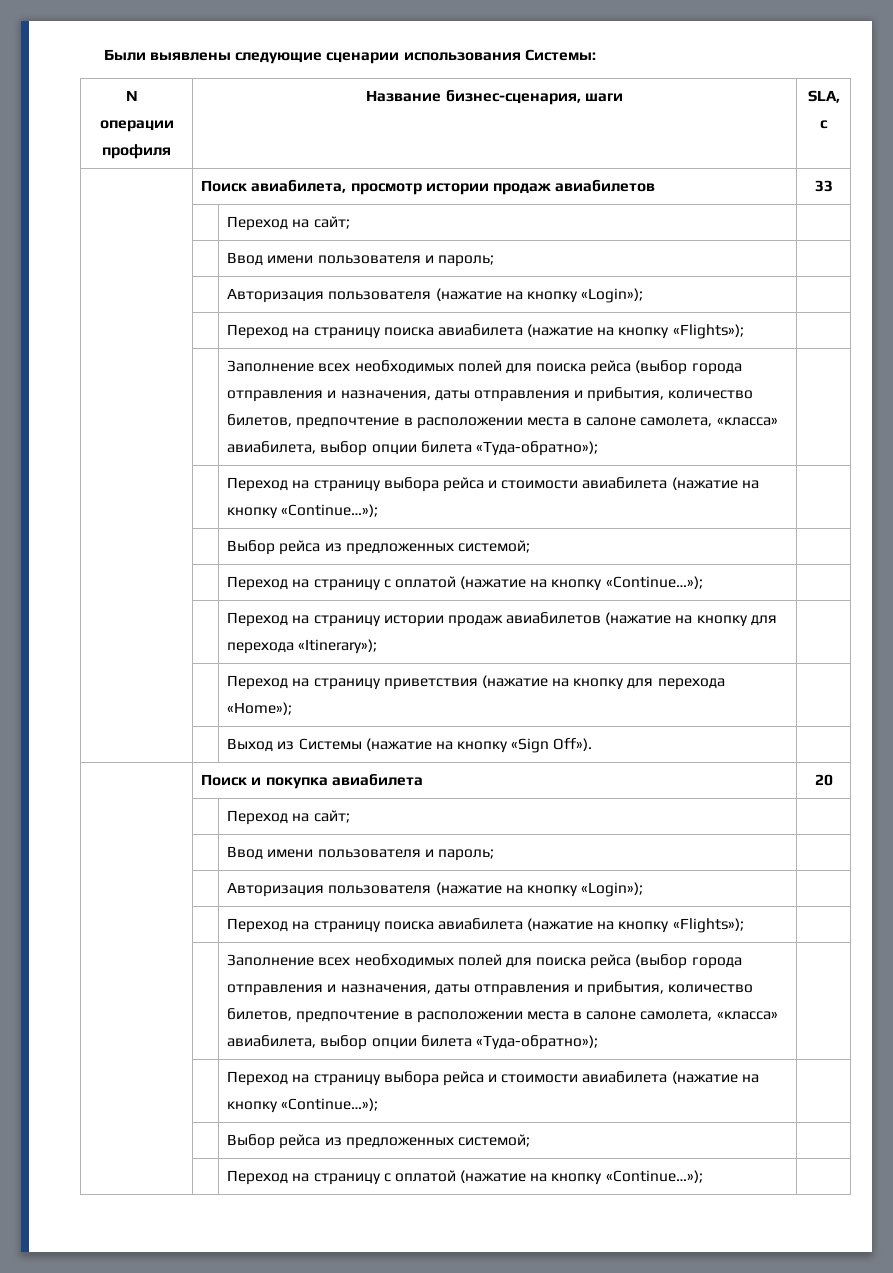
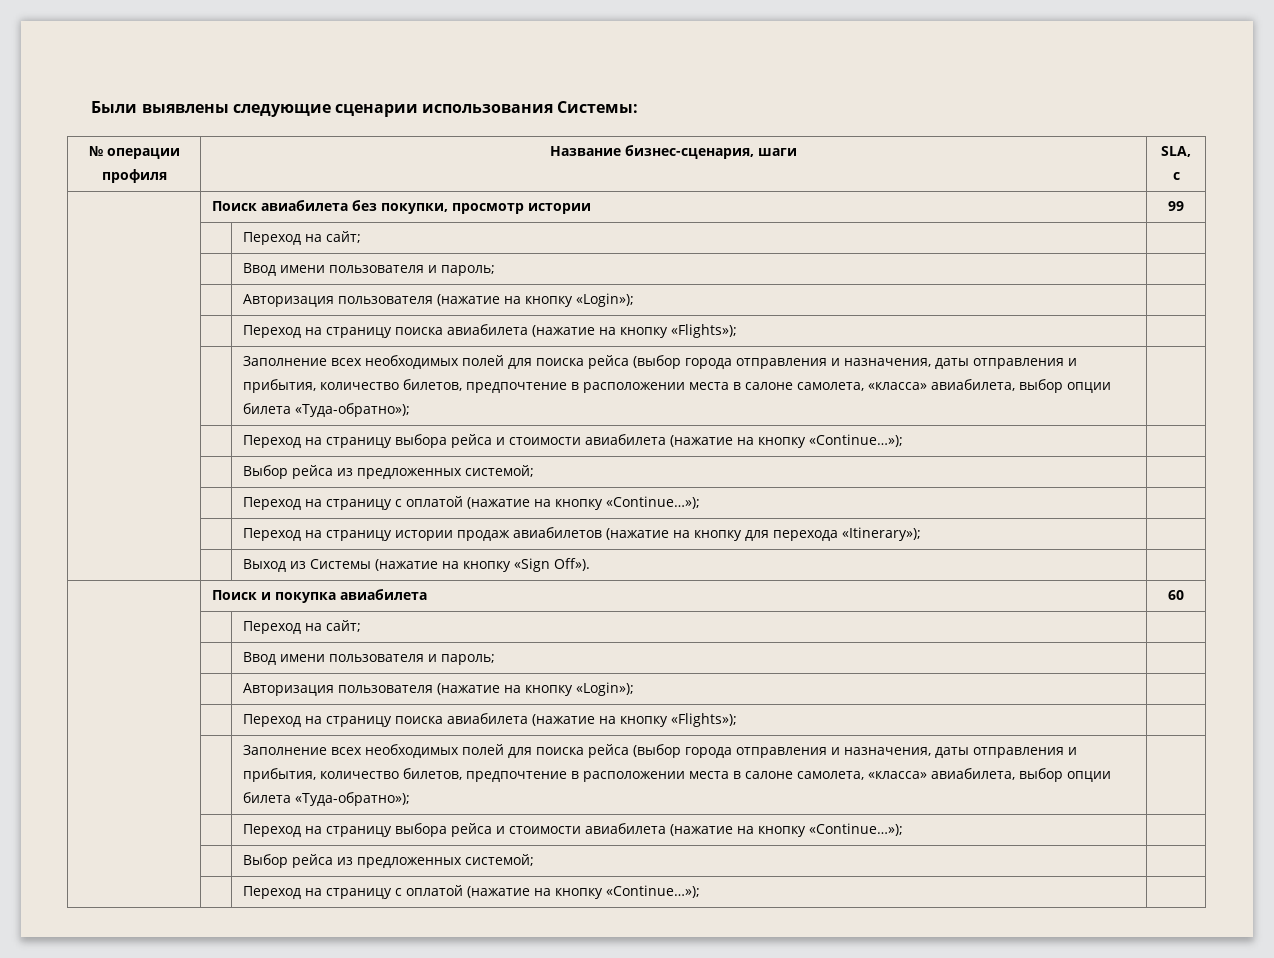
- | Поиск авиабилета, просмотр истории продаж авиабилетов | 33
+ | Поиск авиабилета без покупки, просмотр истории | 99
- | | Переход на страницу приветствия (нажатие на кнопку для перехода «Home»); |
- | Поиск и покупка авиабилета | 20
+ | Поиск и покупка авиабилета | 60

